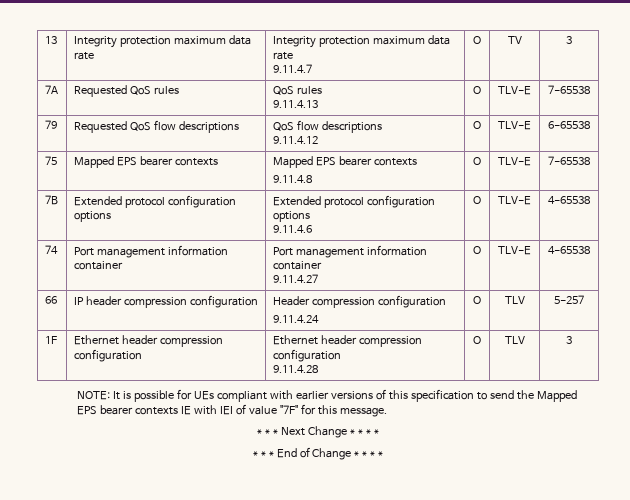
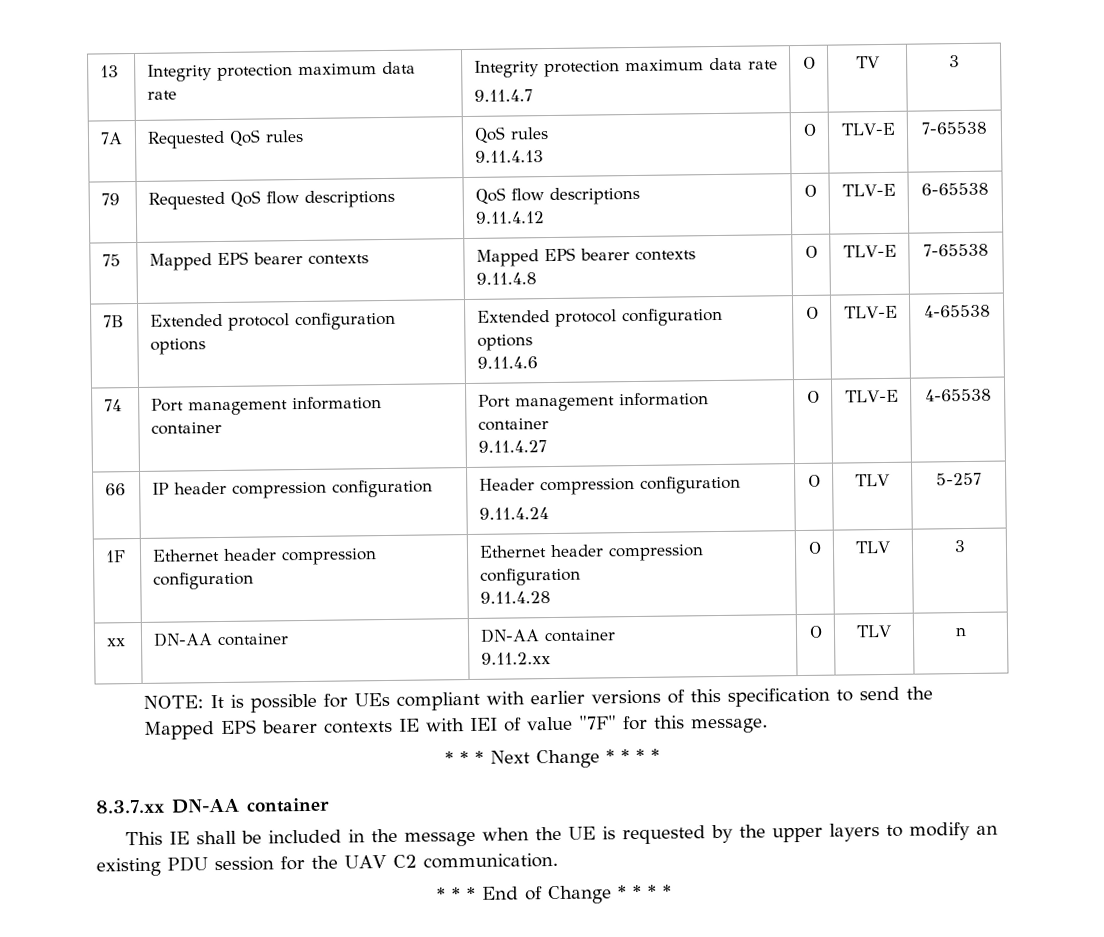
+ xx | DN-AA container | DN-AA container
+ 9.11.2.xx | O | TLV | n
+ 8.3.7.xx DN-AA container
+ This IE shall be included in the message when the UE is requested by the upper layers to modify an existing PDU session for the UAV C2 communication.

